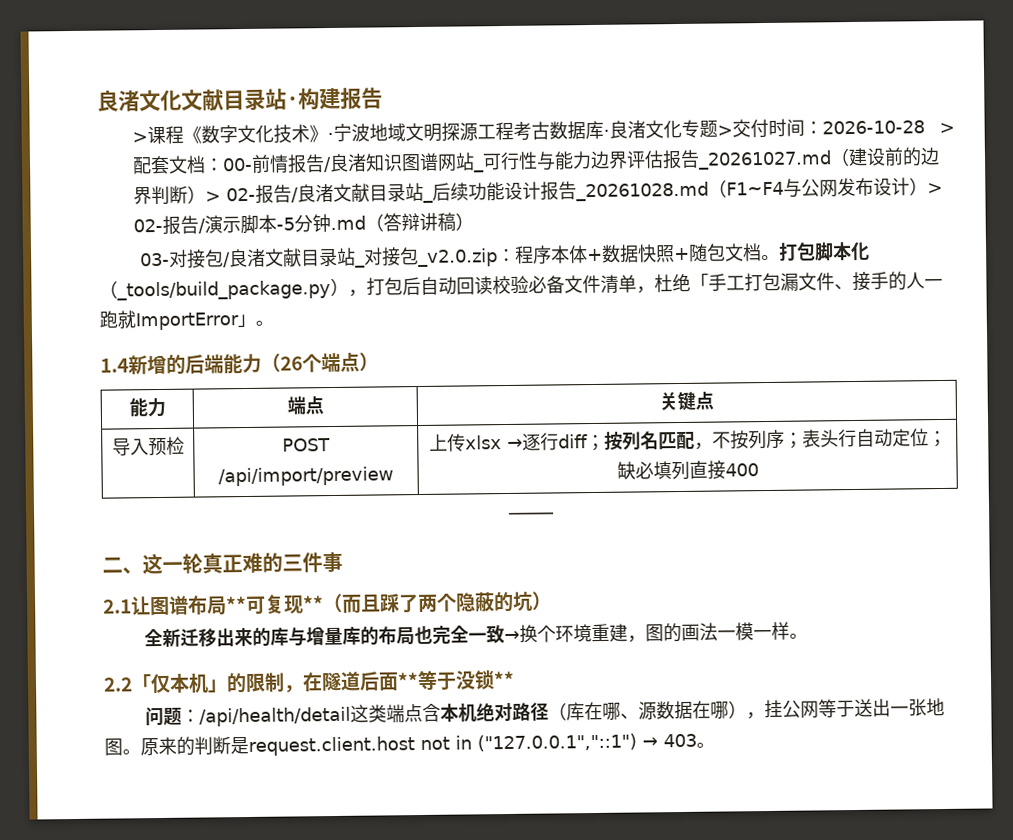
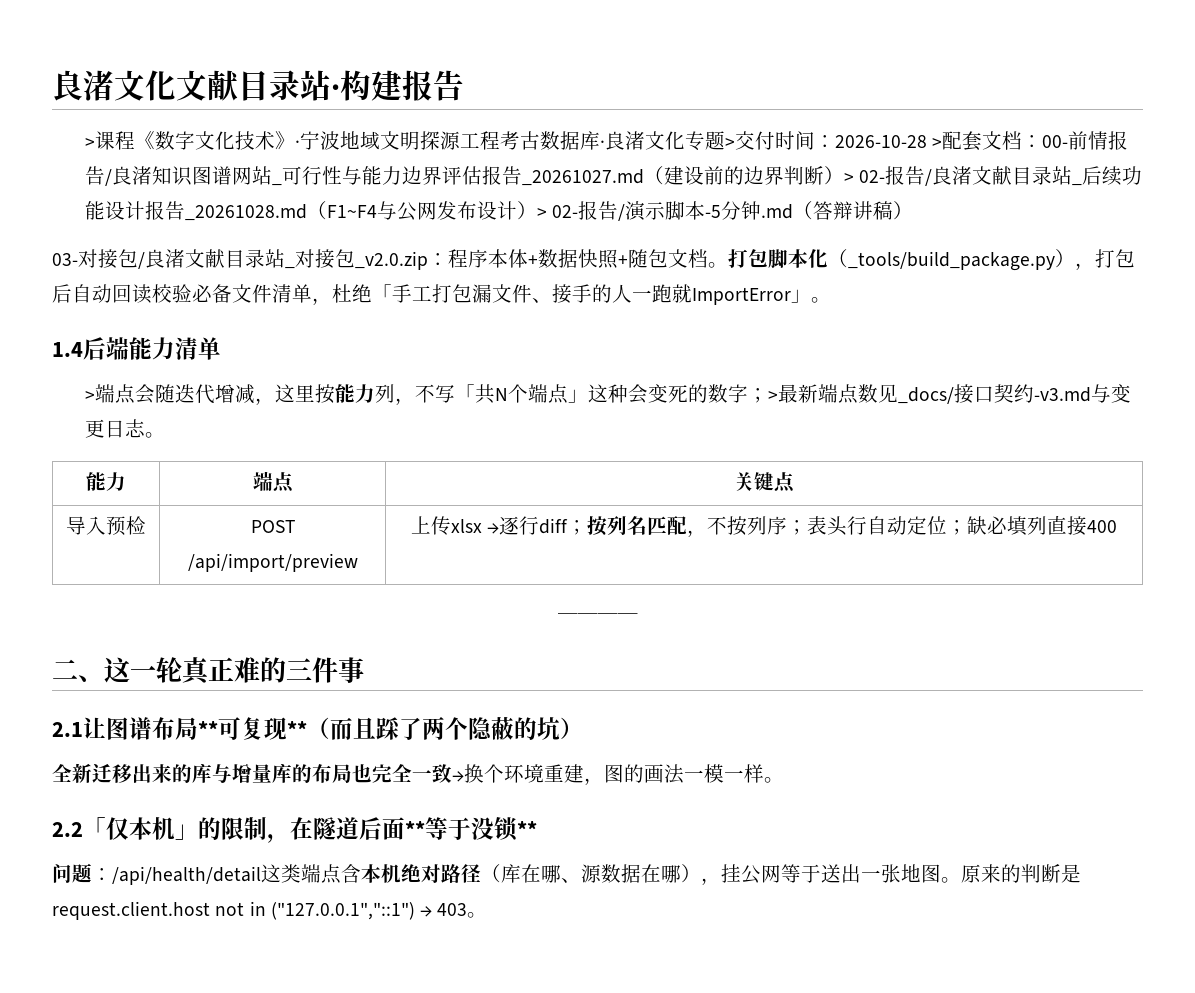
- 1.4新增的后端能力（26个端点）
+ 1.4后端能力清单
+ >端点会随迭代增减，这里按能力列，不写「共N个端点」这种会变死的数字；>最新端点数见_docs/接口契约-v3.md与变更日志。

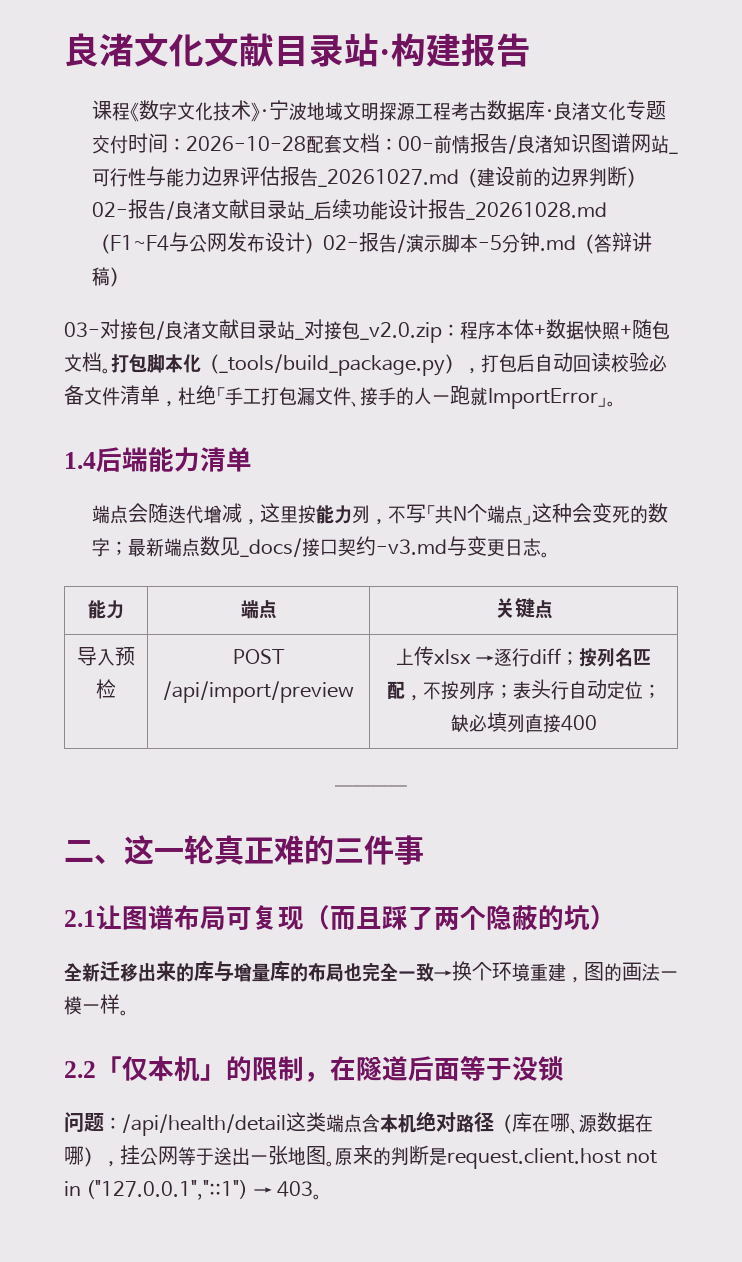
- >课程《数字文化技术》·宁波地域文明探源工程考古数据库·良渚文化专题>交付时间：
+ 课程《数字文化技术》·宁波地域文明探源工程考古数据库·良渚文化专题交付时间：
- 2026-10-28 >配套文档：
+ 2026-10-28配套文档：
- 00-前情报告/良渚知识图谱网站_可行性与能力边界评估报告_20261027.md（建设前的边界判断）> 02-报告/良渚文献目录站_后续功能设计报告_20261028.md（F1~F4与公网发布设计）> 02-报告/演示脚本-5分钟.md（答辩讲稿）
+ 00-前情报告/良渚知识图谱网站_可行性与能力边界评估报告_20261027.md（建设前的边界判断）02-报告/良渚文献目录站_后续功能设计报告_20261028.md（F1~F4与公网发布设计）02-报告/演示脚本-5分钟.md（答辩讲稿）
- >端点会随迭代增减，这里按能力列，不写「共N个端点」这种会变死的数字；>最新端点数见_docs/接口契约-v3.md与变更日志。
+ 端点会随迭代增减，这里按能力列，不写「共N个端点」这种会变死的数字；最新端点数见_docs/接口契约-v3.md与变更日志。
- 2.1让图谱布局**可复现**（而且踩了两个隐蔽的坑）
+ 2.1让图谱布局可复现（而且踩了两个隐蔽的坑）
- 2.2「仅本机」的限制，在隧道后面**等于没锁**
+ 2.2「仅本机」的限制，在隧道后面等于没锁

